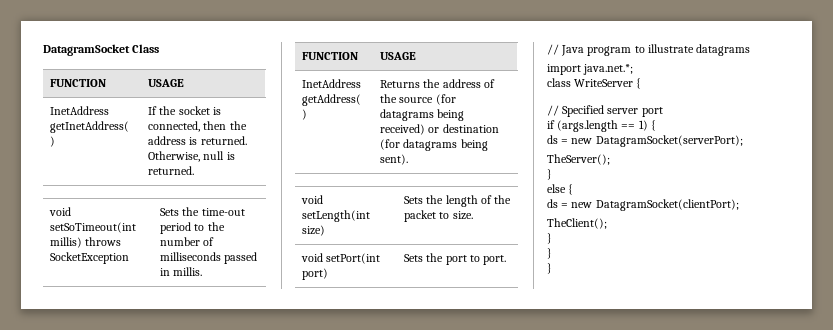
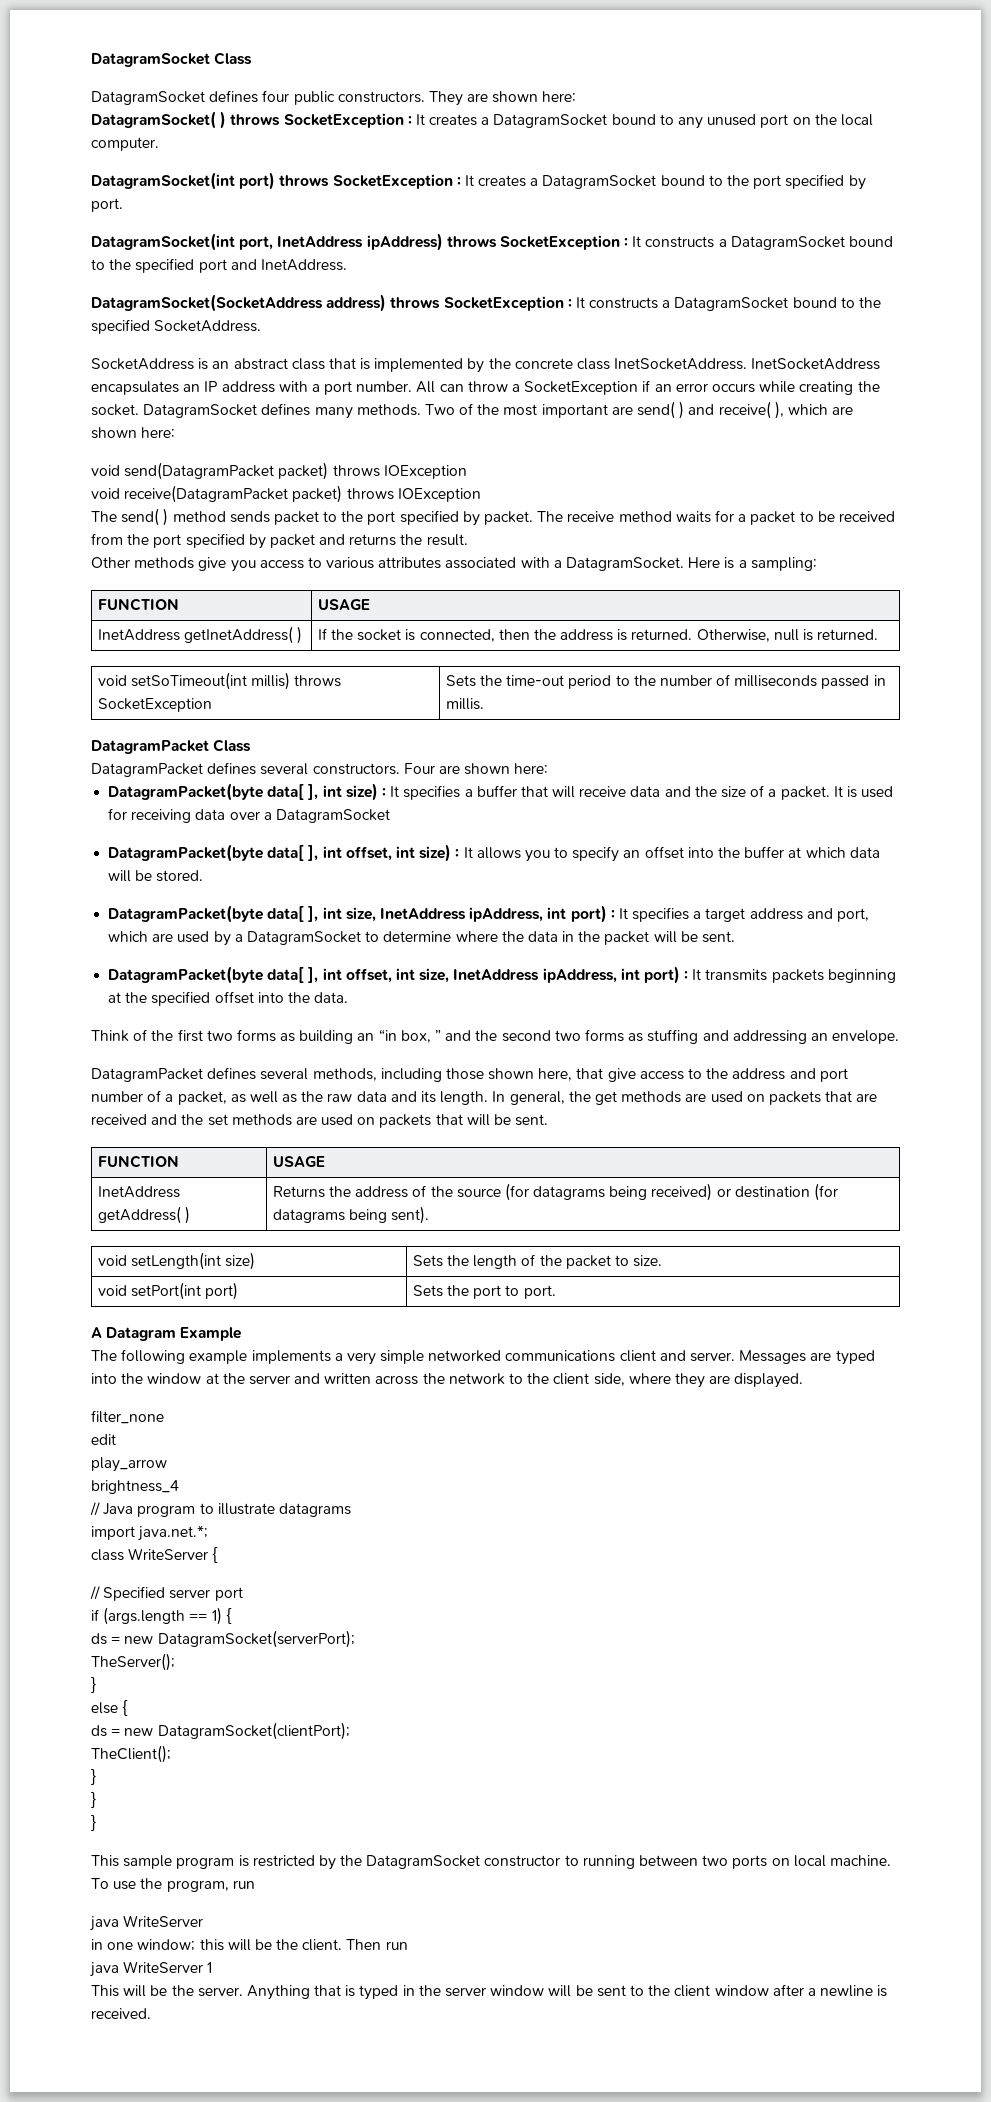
+ DatagramSocket defines four public constructors. They are shown here:
+ DatagramSocket( ) throws SocketException : It creates a DatagramSocket bound to any unused port on the local computer.
+ DatagramSocket(int port) throws SocketException : It creates a DatagramSocket bound to the port specified by port.
+ DatagramSocket(int port, InetAddress ipAddress) throws SocketException : It constructs a DatagramSocket bound to the specified port and InetAddress.
+ DatagramSocket(SocketAddress address) throws SocketException : It constructs a DatagramSocket bound to the specified SocketAddress.
+ SocketAddress is an abstract class that is implemented by the concrete class InetSocketAddress. InetSocketAddress encapsulates an IP address with a port number. All can throw a SocketException if an error occurs while creating the socket. DatagramSocket defines many methods. Two of the most important are send( ) and receive( ), which are shown here:
+ void send(DatagramPacket packet) throws IOException
+ void receive(DatagramPacket packet) throws IOException
+ The send( ) method sends packet to the port specified by packet. The receive method waits for a packet to be received from the port specified by packet and returns the result.
+ Other methods give you access to various attributes associated with a DatagramSocket. Here is a sampling:
+ DatagramPacket Class
+ DatagramPacket defines several constructors. Four are shown here:
+ DatagramPacket(byte data[ ], int size) : It specifies a buffer that will receive data and the size of a packet. It is used for receiving data over a DatagramSocket
+ DatagramPacket(byte data[ ], int offset, int size) : It allows you to specify an offset into the buffer at which data will be stored.
+ DatagramPacket(byte data[ ], int size, InetAddress ipAddress, int port) : It specifies a target address and port, which are used by a DatagramSocket to determine where the data in the packet will be sent.
+ DatagramPacket(byte data[ ], int offset, int size, InetAddress ipAddress, int port) : It transmits packets beginning at the specified offset into the data.
+ Think of the first two forms as building an “in box, ” and the second two forms as stuffing and addressing an envelope.
+ DatagramPacket defines several methods, including those shown here, that give access to the address and port number of a packet, as well as the raw data and its length. In general, the get methods are used on packets that are received and the set methods are used on packets that will be sent.
+ A Datagram Example
+ The following example implements a very simple networked communications client and server. Messages are typed into the window at the server and written across the network to the client side, where they are displayed.
+ filter_none
+ edit
+ play_arrow
+ brightness_4
+ This sample program is restricted by the DatagramSocket constructor to running between two ports on local machine. To use the program, run
+ java WriteServer
+ in one window; this will be the client. Then run
+ java WriteServer 1
+ This will be the server. Anything that is typed in the server window will be sent to the client window after a newline is received.

